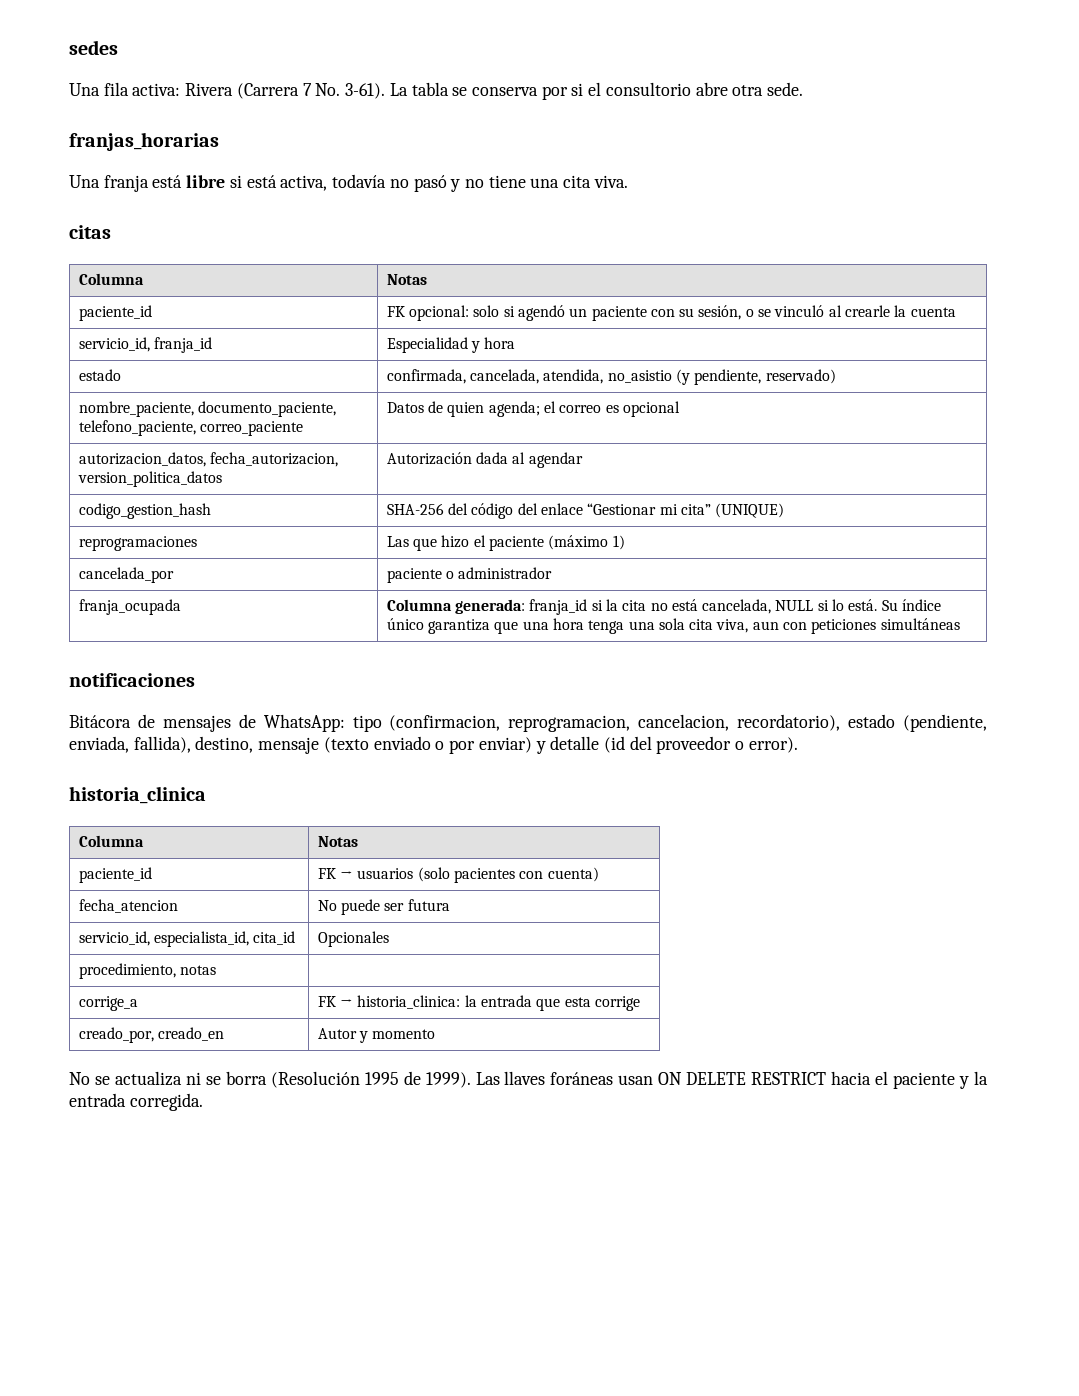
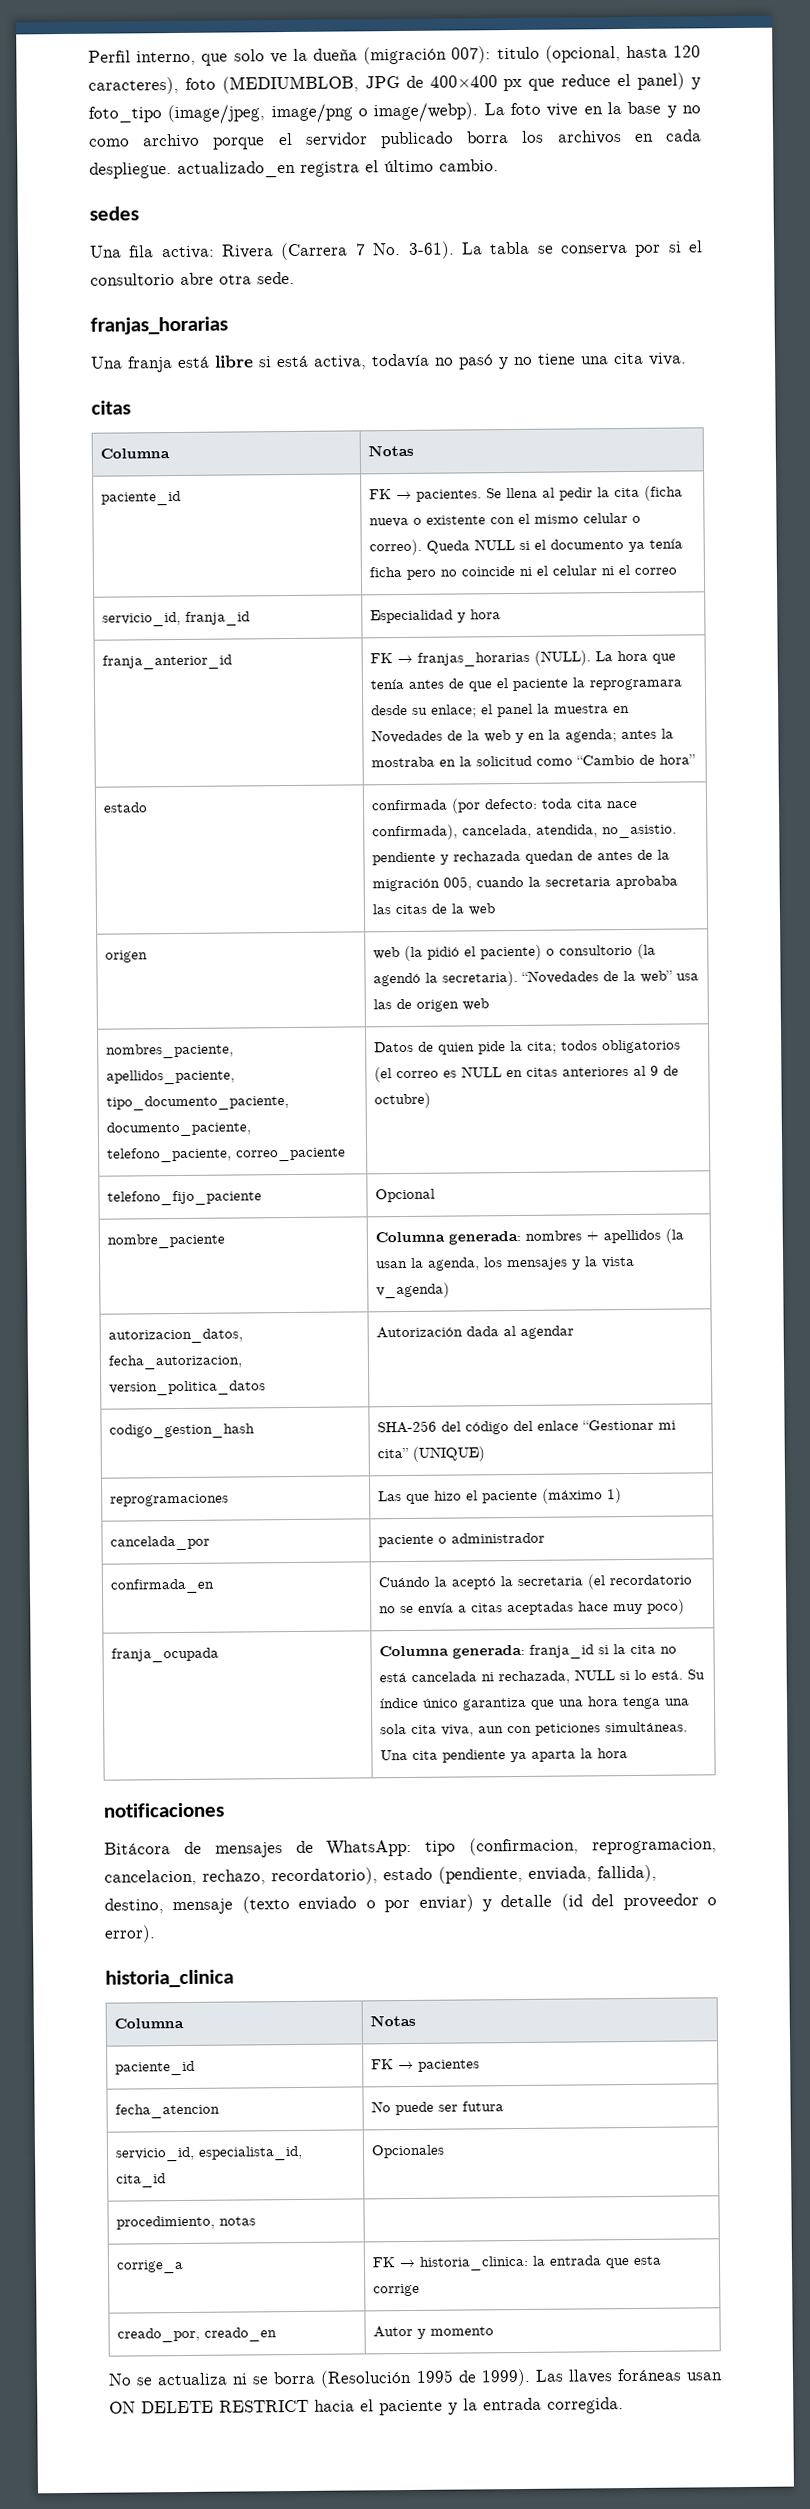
+ Perfil interno, que solo ve la dueña (migración 007): titulo (opcional, hasta 120 caracteres), foto (MEDIUMBLOB, JPG de 400×400 px que reduce el panel) y foto_tipo (image/jpeg, image/png o image/webp). La foto vive en la base y no como archivo porque el servidor publicado borra los archivos en cada despliegue. actualizado_en registra el último cambio.
- paciente_id | FK opcional: solo si agendó un paciente con su sesión, o se vinculó al crearle la cuenta
+ paciente_id | FK → pacientes. Se llena al pedir la cita (ficha nueva o existente con el mismo celular o correo). Queda NULL si el documento ya tenía ficha pero no coincide ni el celular ni el correo
- estado | confirmada, cancelada, atendida, no_asistio (y pendiente, reservado)
- nombre_paciente, documento_paciente, telefono_paciente, correo_paciente | Datos de quien agenda; el correo es opcional
+ franja_anterior_id | FK → franjas_horarias (NULL). La hora que tenía antes de que el paciente la reprogramara desde su enlace; el panel la muestra en Novedades de la web y en la agenda; antes la mostraba en la solicitud como “Cambio de hora”
+ estado | confirmada (por defecto: toda cita nace confirmada), cancelada, atendida, no_asistio. pendiente y rechazada quedan de antes de la migración 005, cuando la secretaria aprobaba las citas de la web
+ origen | web (la pidió el paciente) o consultorio (la agendó la secretaria). “Novedades de la web” usa las de origen web
+ nombres_paciente, apellidos_paciente, tipo_documento_paciente, documento_paciente, telefono_paciente, correo_paciente | Datos de quien pide la cita; todos obligatorios (el correo es NULL en citas anteriores al 9 de octubre)
+ telefono_fijo_paciente | Opcional
+ nombre_paciente | Columna generada: nombres + apellidos (la usan la agenda, los mensajes y la vista v_agenda)
+ confirmada_en | Cuándo la aceptó la secretaria (el recordatorio no se envía a citas aceptadas hace muy poco)
- franja_ocupada | Columna generada: franja_id si la cita no está cancelada, NULL si lo está. Su índice único garantiza que una hora tenga una sola cita viva, aun con peticiones simultáneas
+ franja_ocupada | Columna generada: franja_id si la cita no está cancelada ni rechazada, NULL si lo está. Su índice único garantiza que una hora tenga una sola cita viva, aun con peticiones simultáneas. Una cita pendiente ya aparta la hora
- Bitácora de mensajes de WhatsApp: tipo (confirmacion, reprogramacion, cancelacion, recordatorio), estado (pendiente, enviada, fallida), destino, mensaje (texto enviado o por enviar) y detalle (id del proveedor o error).
+ Bitácora de mensajes de WhatsApp: tipo (confirmacion, reprogramacion, cancelacion, rechazo, recordatorio), estado (pendiente, enviada, fallida), destino, mensaje (texto enviado o por enviar) y detalle (id del proveedor o error).
- paciente_id | FK → usuarios (solo pacientes con cuenta)
+ paciente_id | FK → pacientes

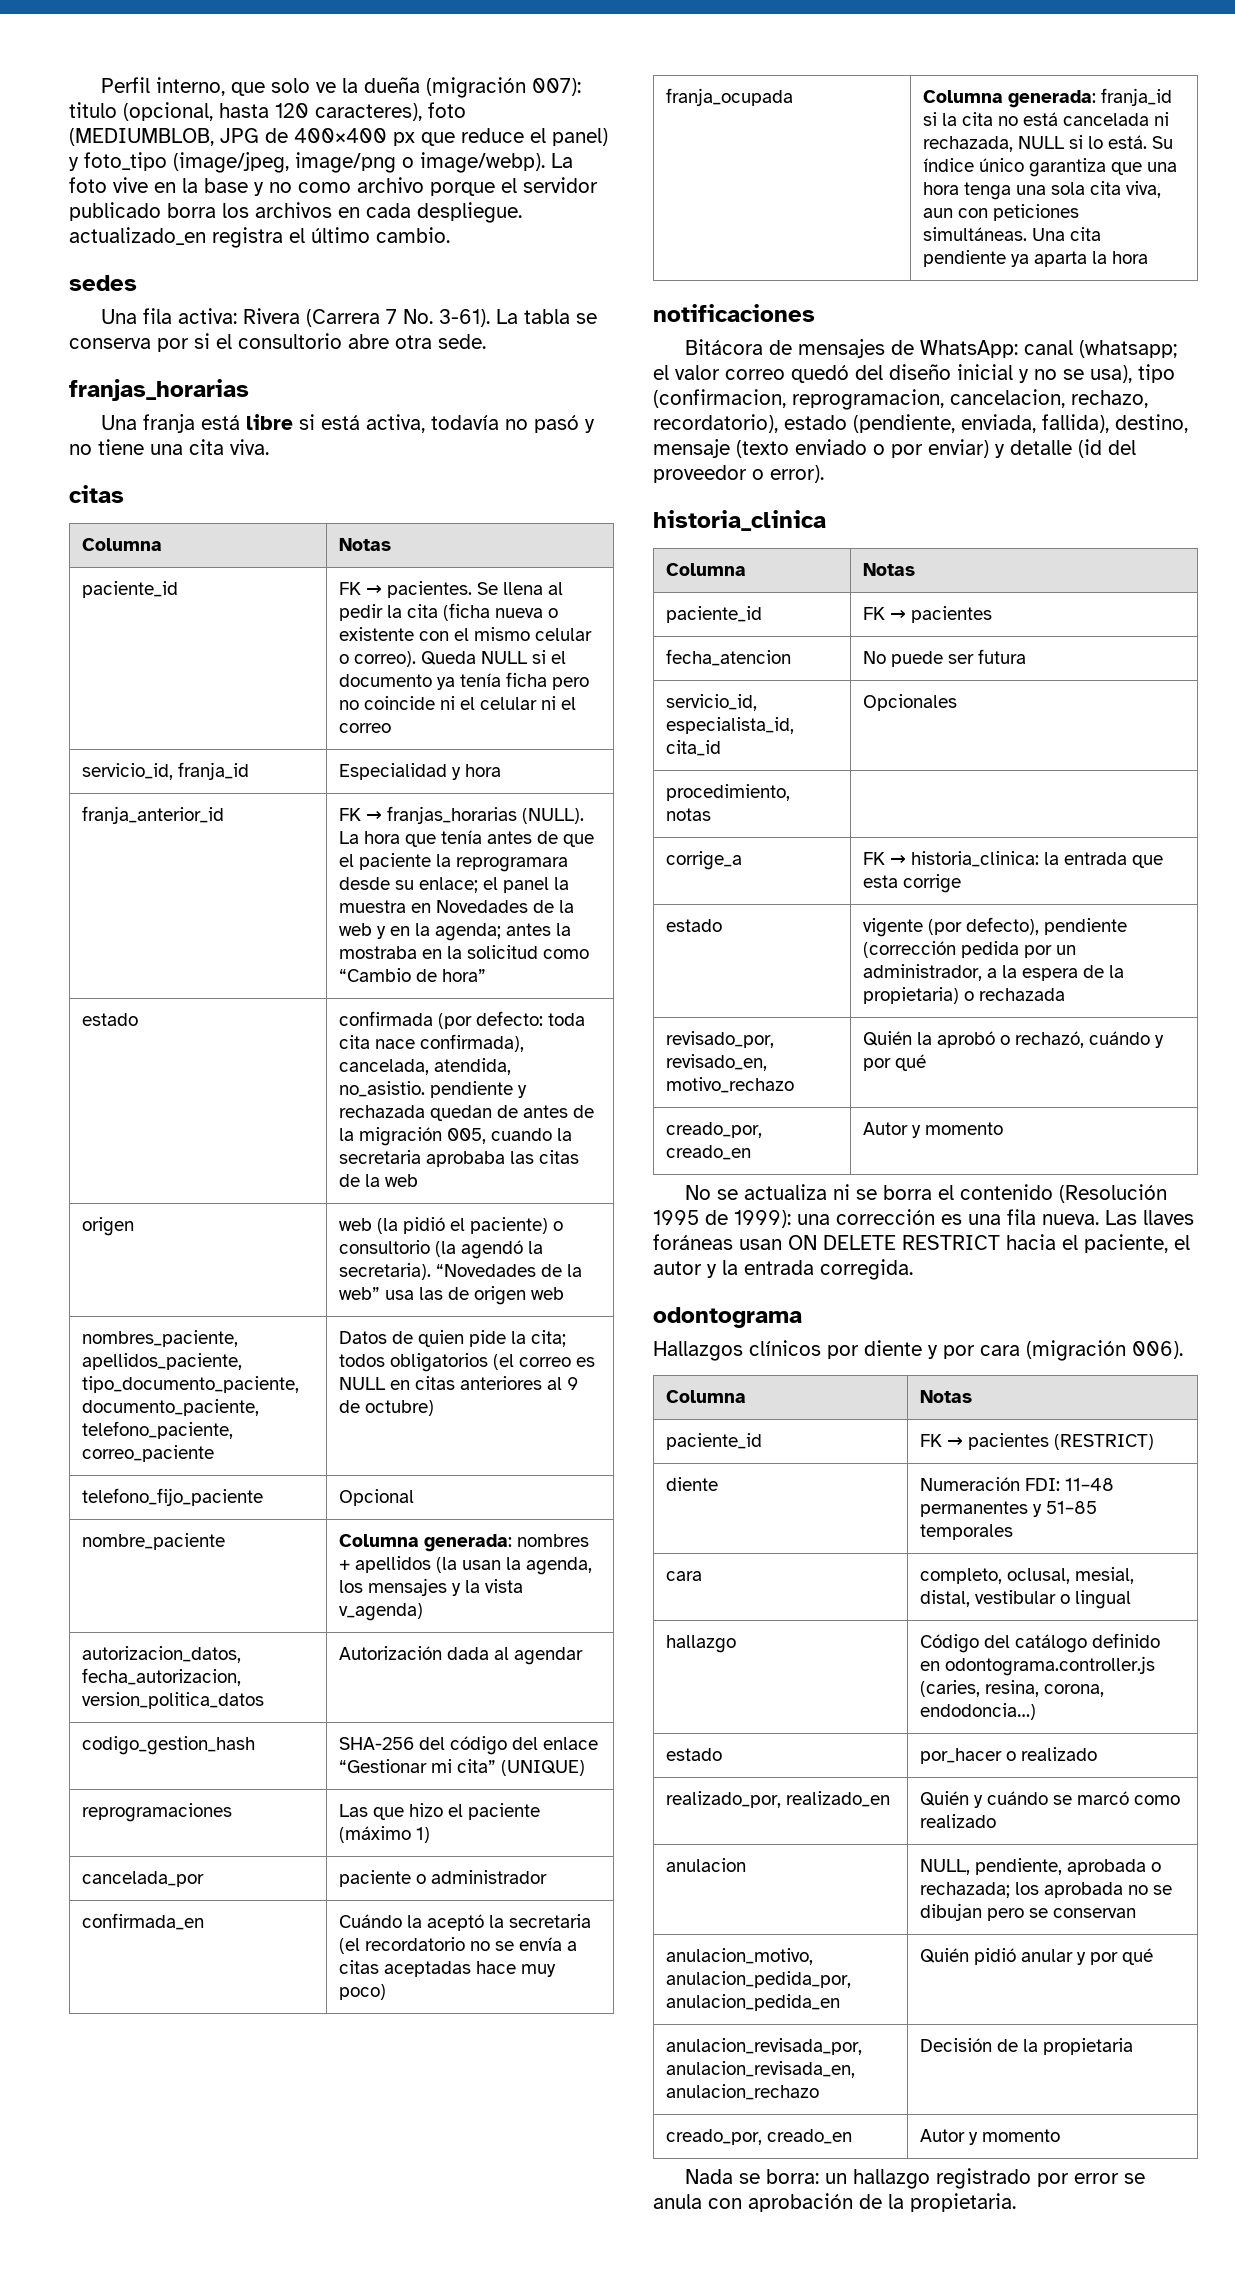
- Bitácora de mensajes de WhatsApp: tipo (confirmacion, reprogramacion, cancelacion, rechazo, recordatorio), estado (pendiente, enviada, fallida), destino, mensaje (texto enviado o por enviar) y detalle (id del proveedor o error).
+ Bitácora de mensajes de WhatsApp: canal (whatsapp; el valor correo quedó del diseño inicial y no se usa), tipo (confirmacion, reprogramacion, cancelacion, rechazo, recordatorio), estado (pendiente, enviada, fallida), destino, mensaje (texto enviado o por enviar) y detalle (id del proveedor o error).
+ estado | vigente (por defecto), pendiente (corrección pedida por un administrador, a la espera de la propietaria) o rechazada
+ revisado_por, revisado_en, motivo_rechazo | Quién la aprobó o rechazó, cuándo y por qué
- No se actualiza ni se borra (Resolución 1995 de 1999).
+ No se actualiza ni se borra el contenido (Resolución 1995 de 1999): una corrección es una fila nueva.
- Las llaves foráneas usan ON DELETE RESTRICT hacia el paciente y la entrada corregida.
+ Las llaves foráneas usan ON DELETE RESTRICT hacia el paciente, el autor y la entrada corregida.
+ odontograma
+ Hallazgos clínicos por diente y por cara (migración 006).
+ Columna | Notas
+ paciente_id | FK → pacientes (RESTRICT)
+ diente | Numeración FDI: 11–48 permanentes y 51–85 temporales
+ cara | completo, oclusal, mesial, distal, vestibular o lingual
+ hallazgo | Código del catálogo definido en odontograma.controller.js (caries, resina, corona, endodoncia…)
+ estado | por_hacer o realizado
+ realizado_por, realizado_en | Quién y cuándo se marcó como realizado
+ anulacion | NULL, pendiente, aprobada o rechazada; los aprobada no se dibujan pero se conservan
+ anulacion_motivo, anulacion_pedida_por, anulacion_pedida_en | Quién pidió anular y por qué
+ anulacion_revisada_por, anulacion_revisada_en, anulacion_rechazo | Decisión de la propietaria
+ creado_por, creado_en | Autor y momento
+ Nada se borra: un hallazgo registrado por error se anula con aprobación de la propietaria.

